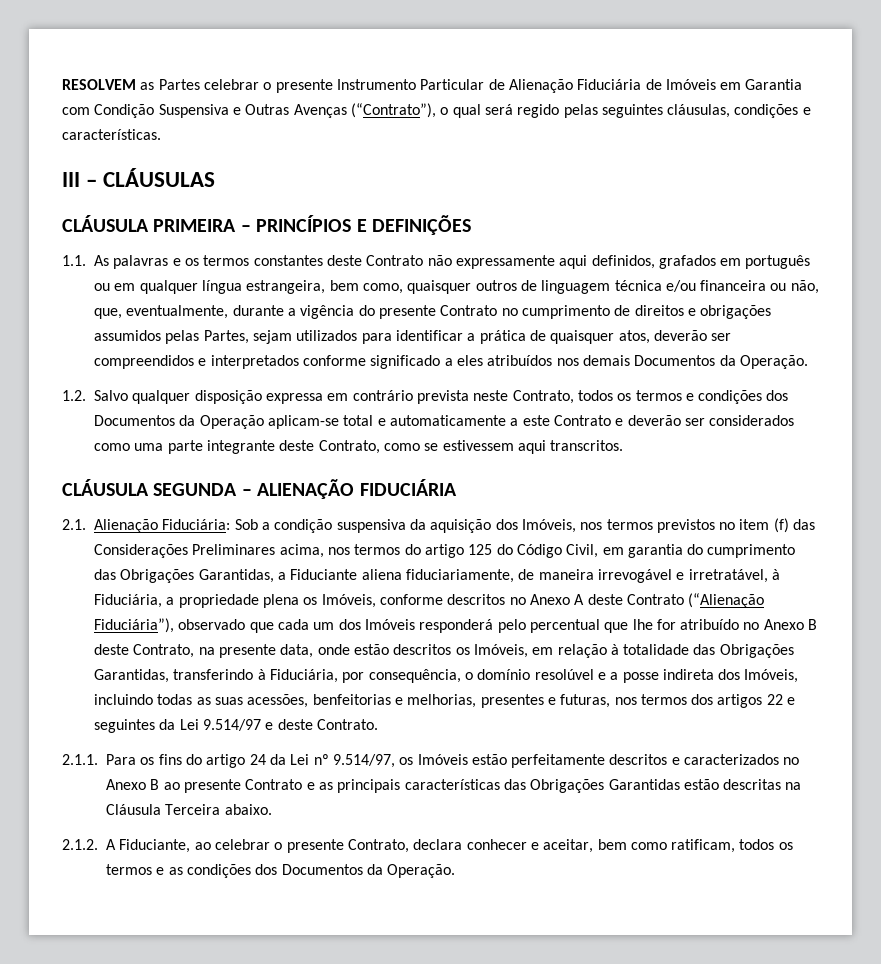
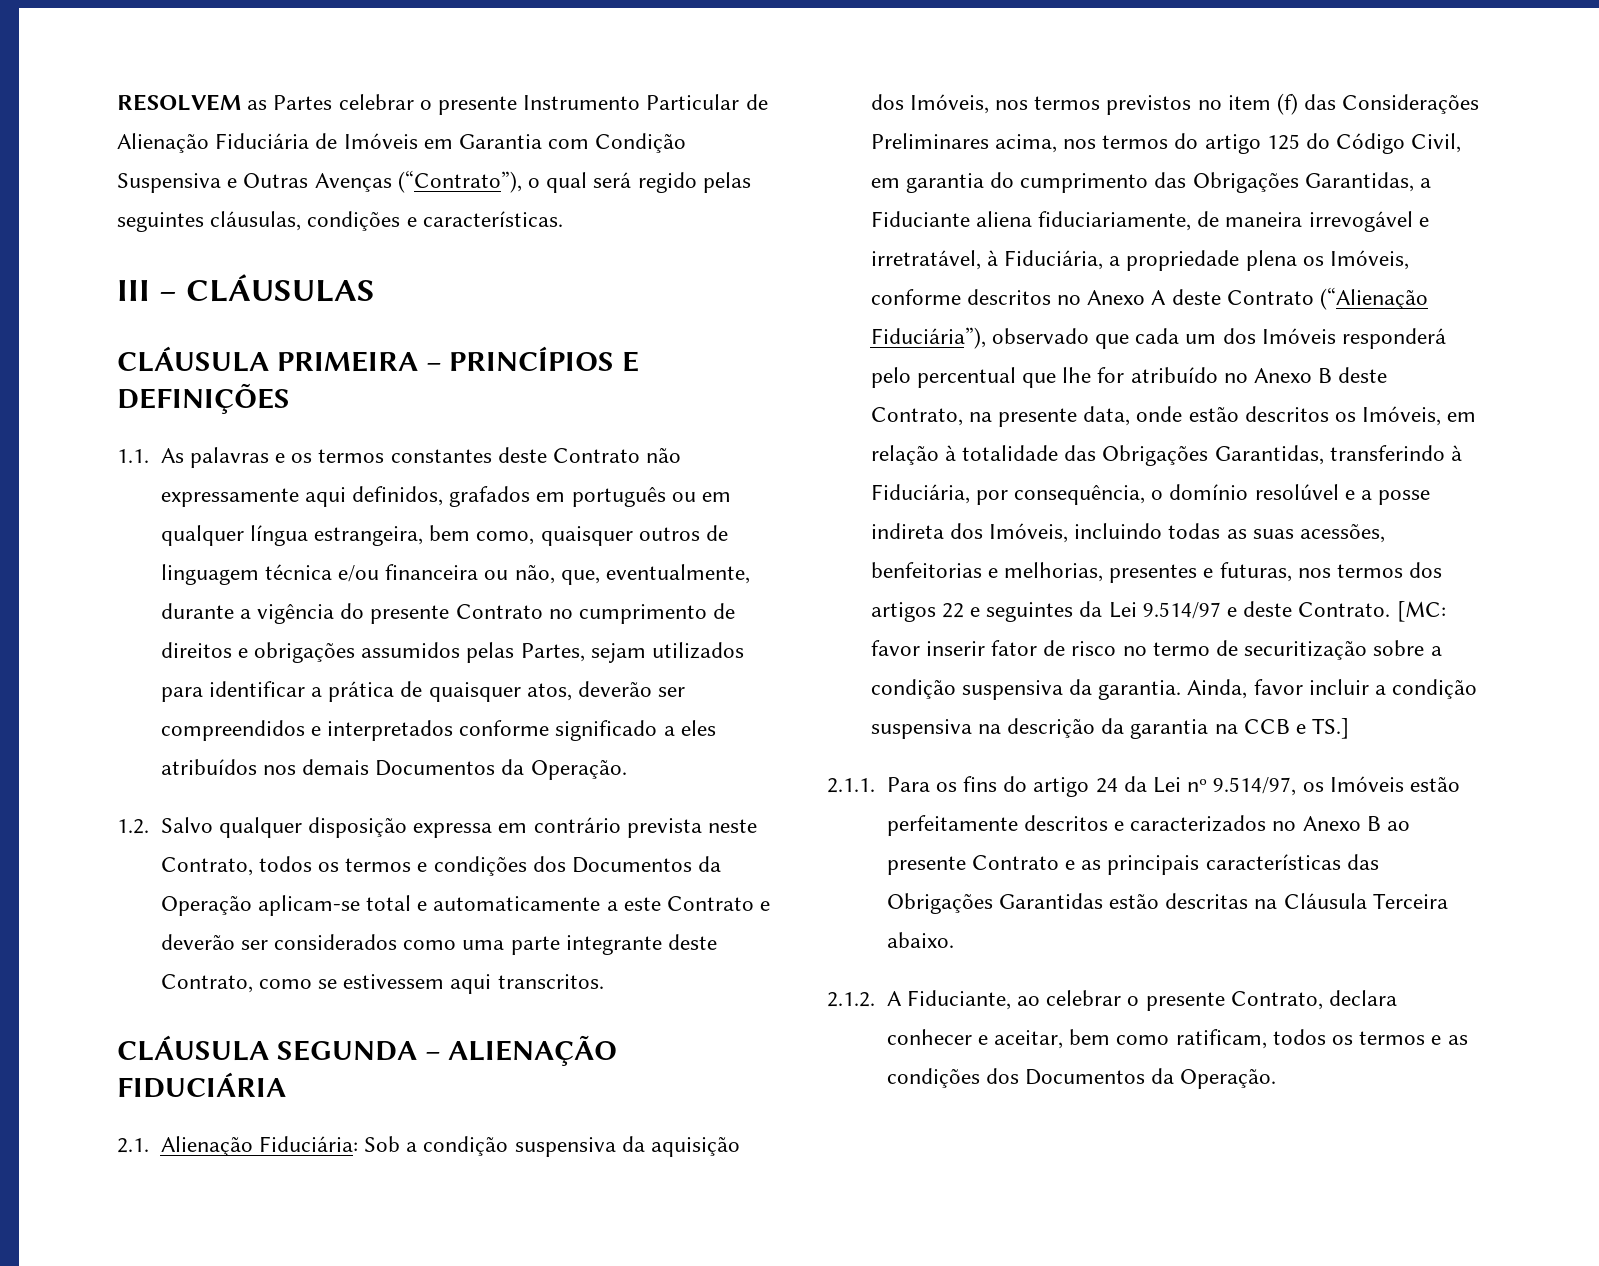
+ [MC: favor inserir fator de risco no termo de securitização sobre a condição suspensiva da garantia. Ainda, favor incluir a condição suspensiva na descrição da garantia na CCB e TS.]

